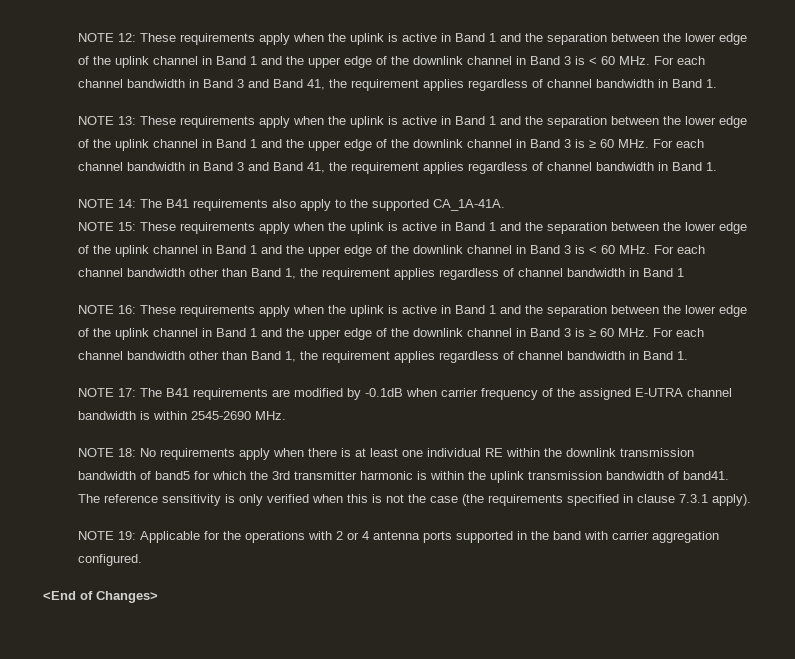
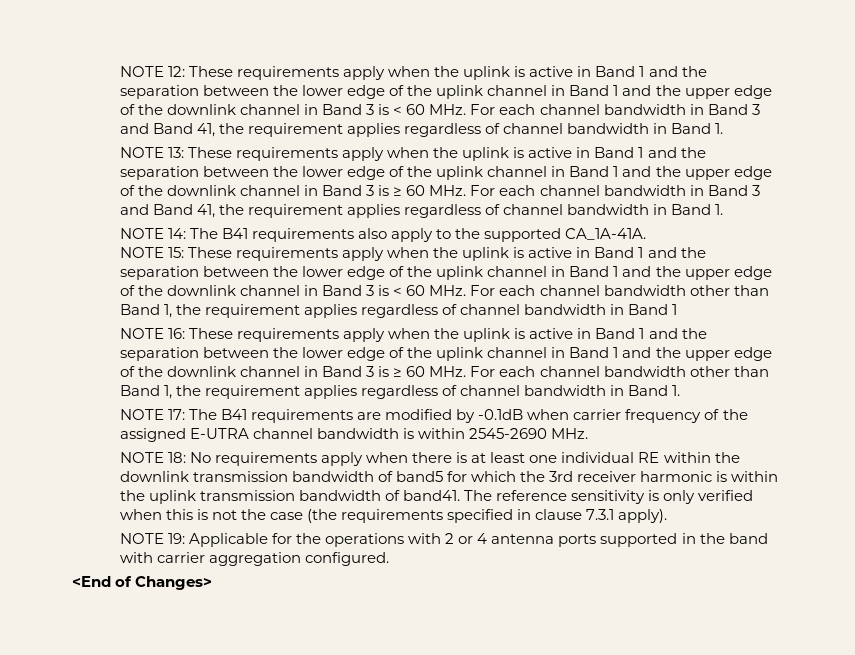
- NOTE 18: No requirements apply when there is at least one individual RE within the downlink transmission bandwidth of band5 for which the 3rd transmitter harmonic is within the uplink transmission bandwidth of band41.
+ NOTE 18: No requirements apply when there is at least one individual RE within the downlink transmission bandwidth of band5 for which the 3rd receiver harmonic is within the uplink transmission bandwidth of band41.

